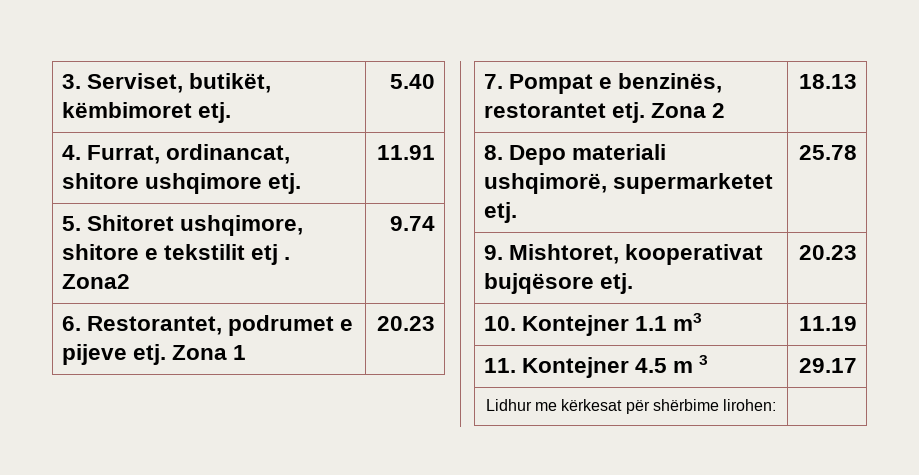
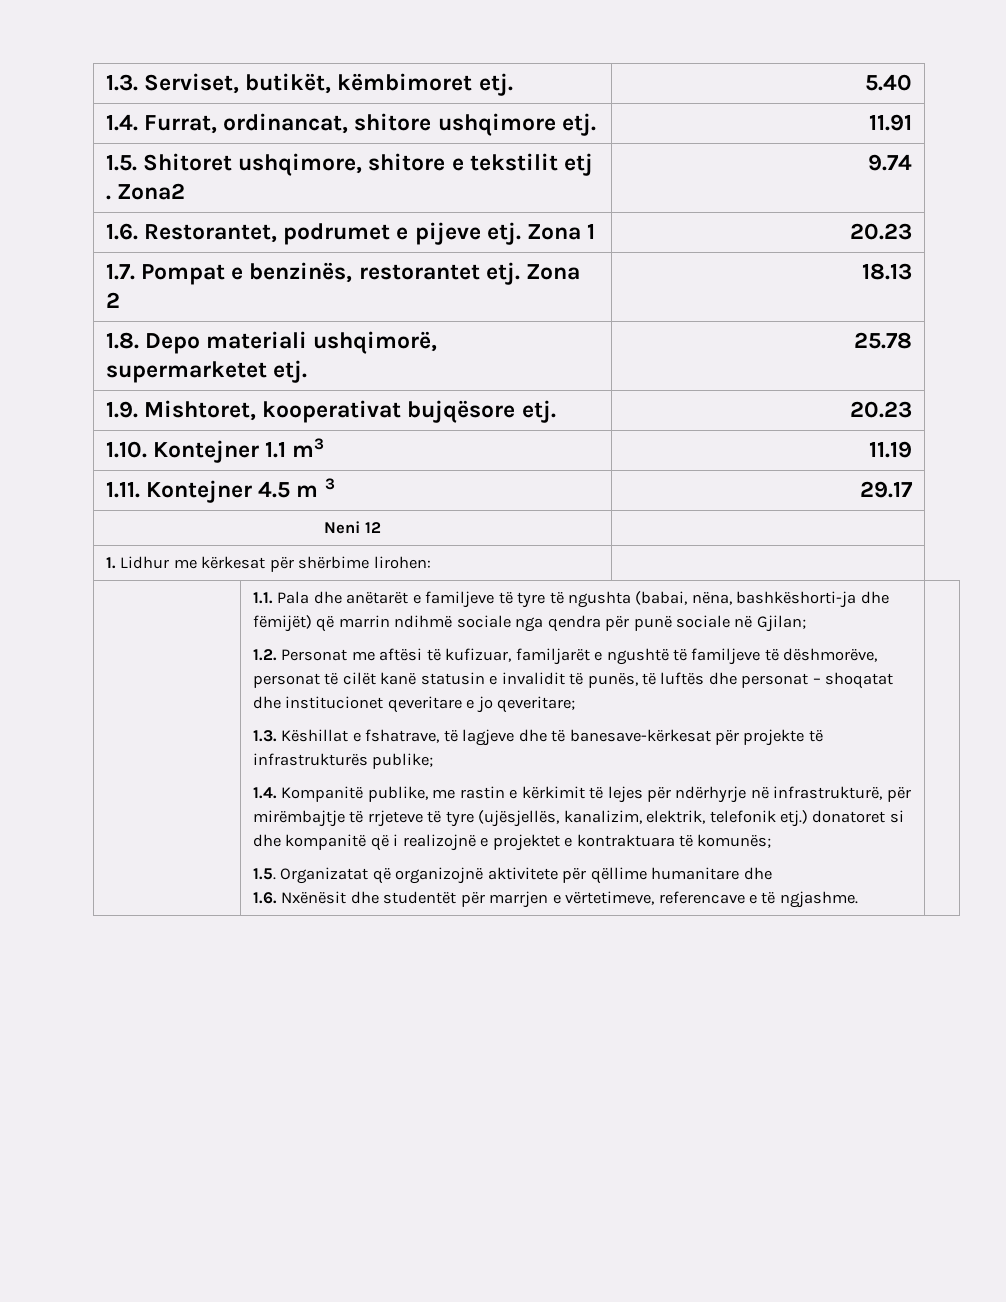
- 3. Serviset, butikët, këmbimoret etj. | 5.40
+ 1.3. Serviset, butikët, këmbimoret etj. | 5.40
- 4. Furrat, ordinancat, shitore ushqimore etj. | 11.91
+ 1.4. Furrat, ordinancat, shitore ushqimore etj. | 11.91
- 5. Shitoret ushqimore, shitore e tekstilit etj . Zona2 | 9.74
+ 1.5. Shitoret ushqimore, shitore e tekstilit etj . Zona2 | 9.74
- 6. Restorantet, podrumet e pijeve etj. Zona 1 | 20.23
+ 1.6. Restorantet, podrumet e pijeve etj. Zona 1 | 20.23
- 7. Pompat e benzinës, restorantet etj. Zona 2 | 18.13
+ 1.7. Pompat e benzinës, restorantet etj. Zona 2 | 18.13
- 8. Depo materiali ushqimorë, supermarketet etj. | 25.78
+ 1.8. Depo materiali ushqimorë, supermarketet etj. | 25.78
- 9. Mishtoret, kooperativat bujqësore etj. | 20.23
+ 1.9. Mishtoret, kooperativat bujqësore etj. | 20.23
- 10. Kontejner 1.1 m3 | 11.19
+ 1.10. Kontejner 1.1 m3 | 11.19
- 11. Kontejner 4.5 m 3 | 29.17
+ 1.11. Kontejner 4.5 m 3 | 29.17
- Lidhur me kërkesat për shërbime lirohen: |
+ Neni 12 |
+ 1. Lidhur me kërkesat për shërbime lirohen: |
+ 1.1. Pala dhe anëtarët e familjeve të tyre të ngushta (babai, nëna, bashkëshorti-ja dhe fëmijët) që marrin ndihmë sociale nga qendra për punë sociale në Gjilan;
+ 1.2. Personat me aftësi të kufizuar, familjarët e ngushtë të familjeve të dëshmorëve, personat të cilët kanë statusin e invalidit të punës, të luftës dhe personat – shoqatat dhe institucionet qeveritare e jo qeveritare;
+ 1.3. Këshillat e fshatrave, të lagjeve dhe të banesave-kërkesat për projekte të infrastrukturës publike;
+ 1.4. Kompanitë publike, me rastin e kërkimit të lejes për ndërhyrje në infrastrukturë, për mirëmbajtje të rrjeteve të tyre (ujësjellës, kanalizim, elektrik, telefonik etj.) donatoret si dhe kompanitë që i realizojnë e projektet e kontraktuara të komunës;
+ 1.5. Organizatat që organizojnë aktivitete për qëllime humanitare dhe
+ 1.6. Nxënësit dhe studentët për marrjen e vërtetimeve, referencave e të ngjashme.

